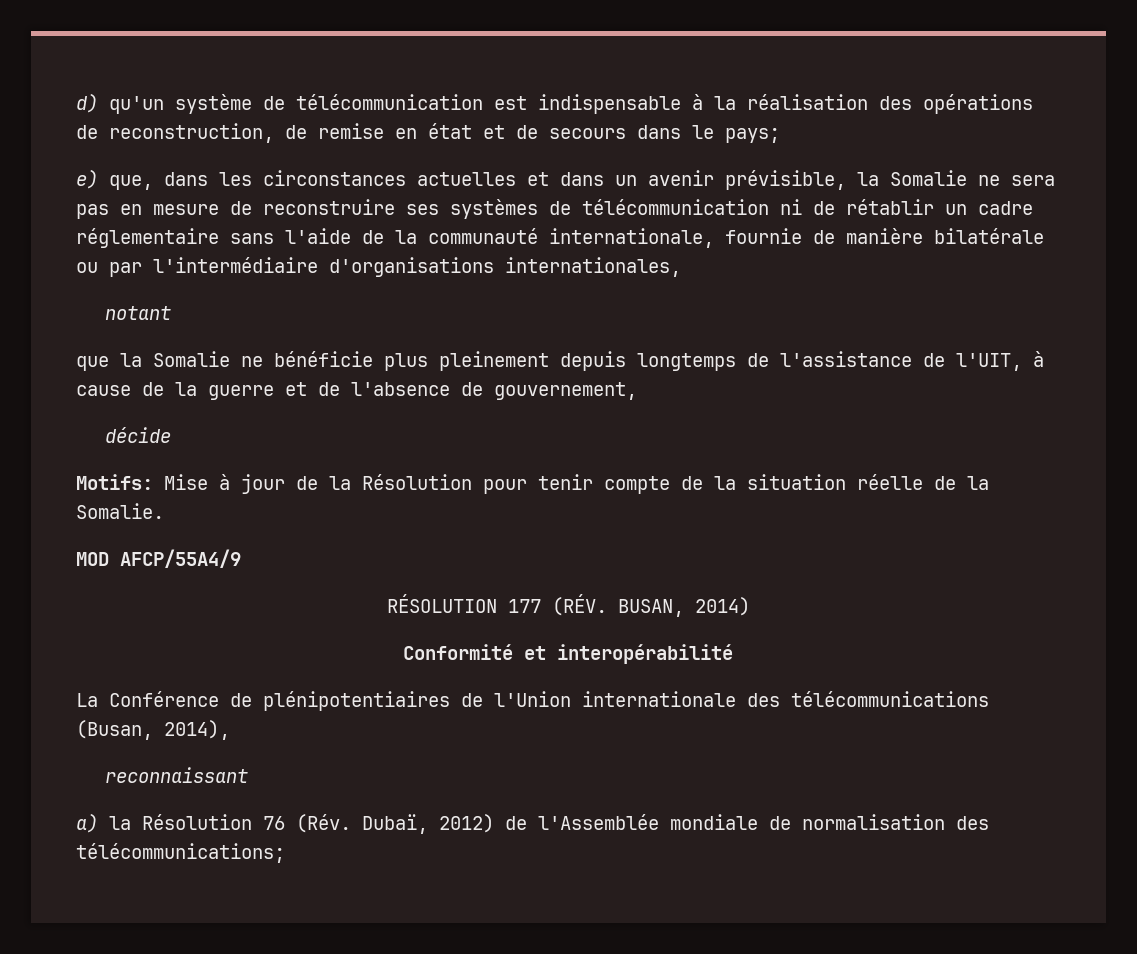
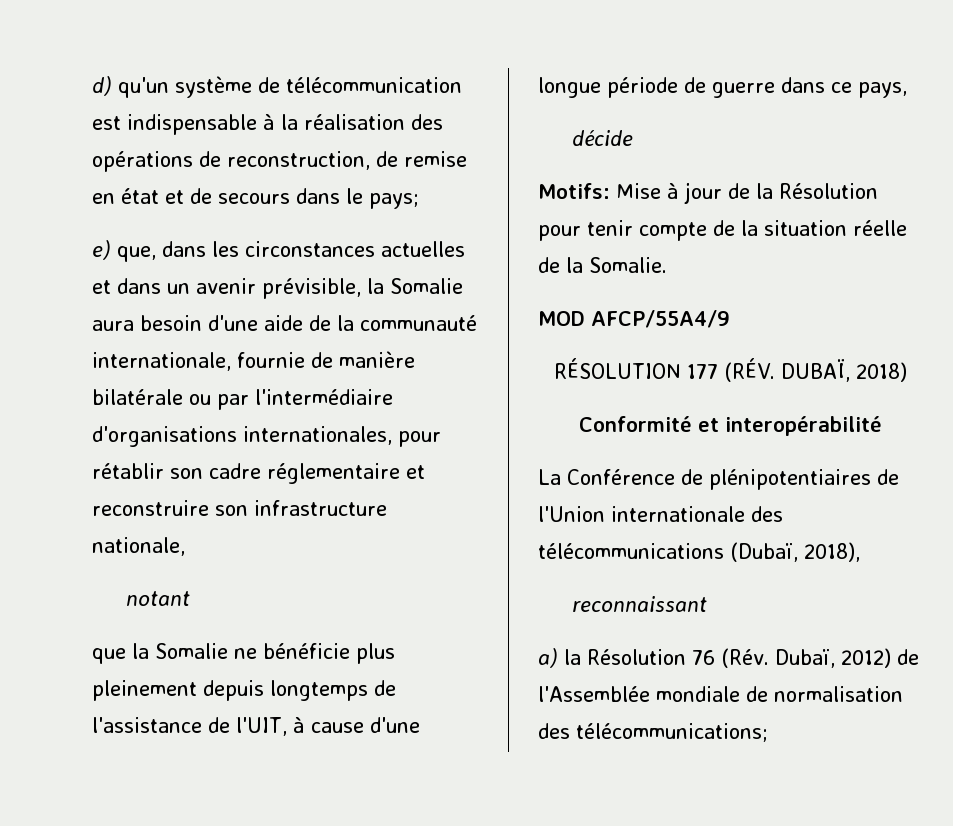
- e) que, dans les circonstances actuelles et dans un avenir prévisible, la Somalie ne sera pas en mesure de reconstruire ses systèmes de télécommunication ni de rétablir un cadre réglementaire sans l'aide de la communauté internationale, fournie de manière bilatérale ou par l'intermédiaire d'organisations internationales,
+ e) que, dans les circonstances actuelles et dans un avenir prévisible, la Somalie aura besoin d'une aide de la communauté internationale, fournie de manière bilatérale ou par l'intermédiaire d'organisations internationales, pour rétablir son cadre réglementaire et reconstruire son infrastructure nationale,
- que la Somalie ne bénéficie plus pleinement depuis longtemps de l'assistance de l'UIT, à cause de la guerre et de l'absence de gouvernement,
+ que la Somalie ne bénéficie plus pleinement depuis longtemps de l'assistance de l'UIT, à cause d'une longue période de guerre dans ce pays,
- RÉSOLUTION 177 (RÉV. BUSAN, 2014)
+ RÉSOLUTION 177 (RÉV. DUBAÏ, 2018)
- La Conférence de plénipotentiaires de l'Union internationale des télécommunications (Busan, 2014),
+ La Conférence de plénipotentiaires de l'Union internationale des télécommunications (Dubaï, 2018),

